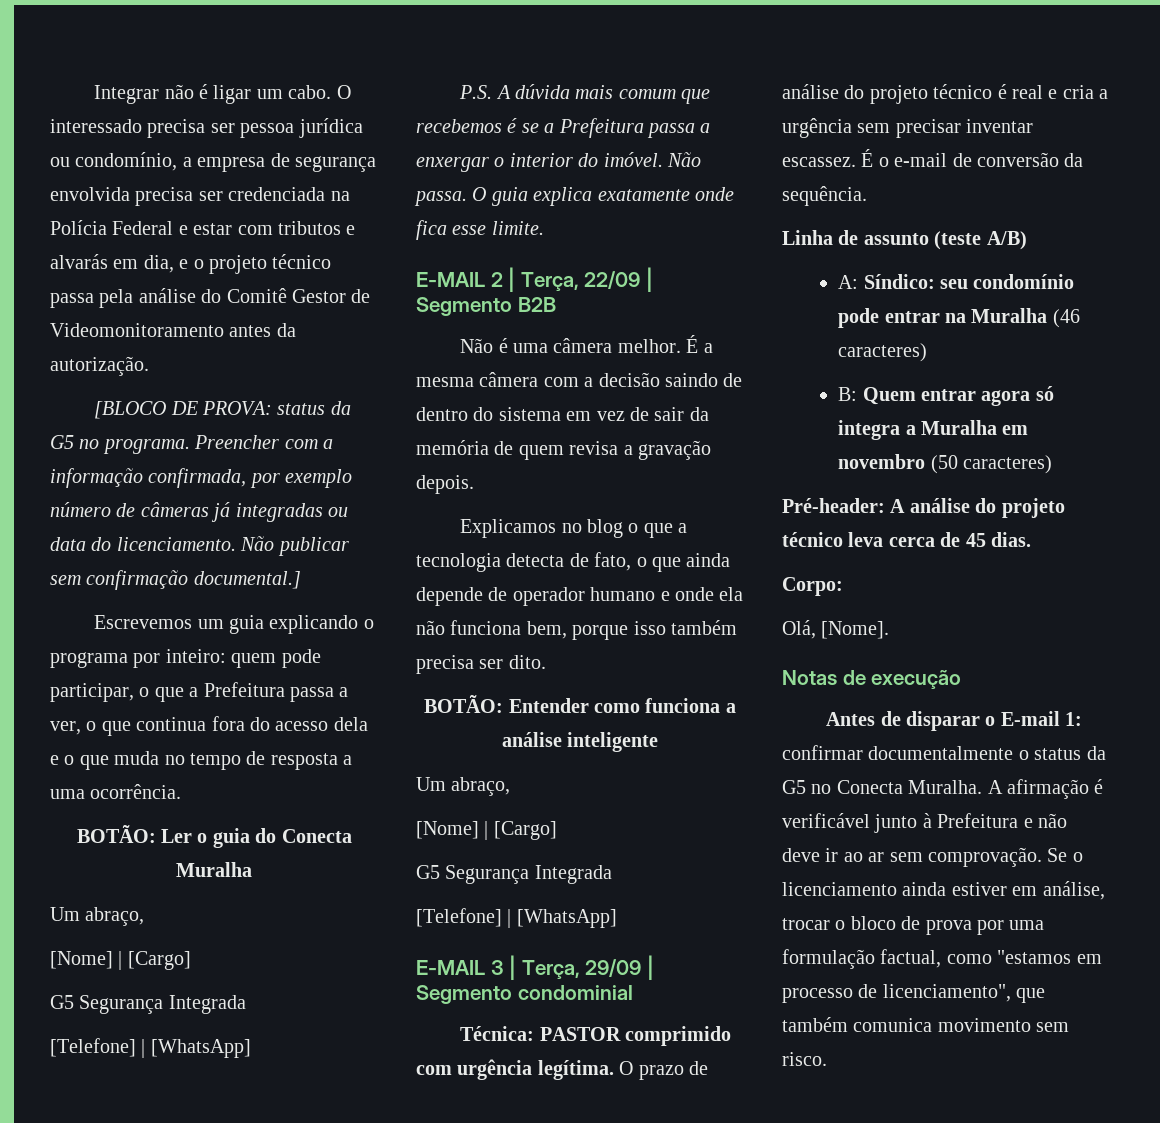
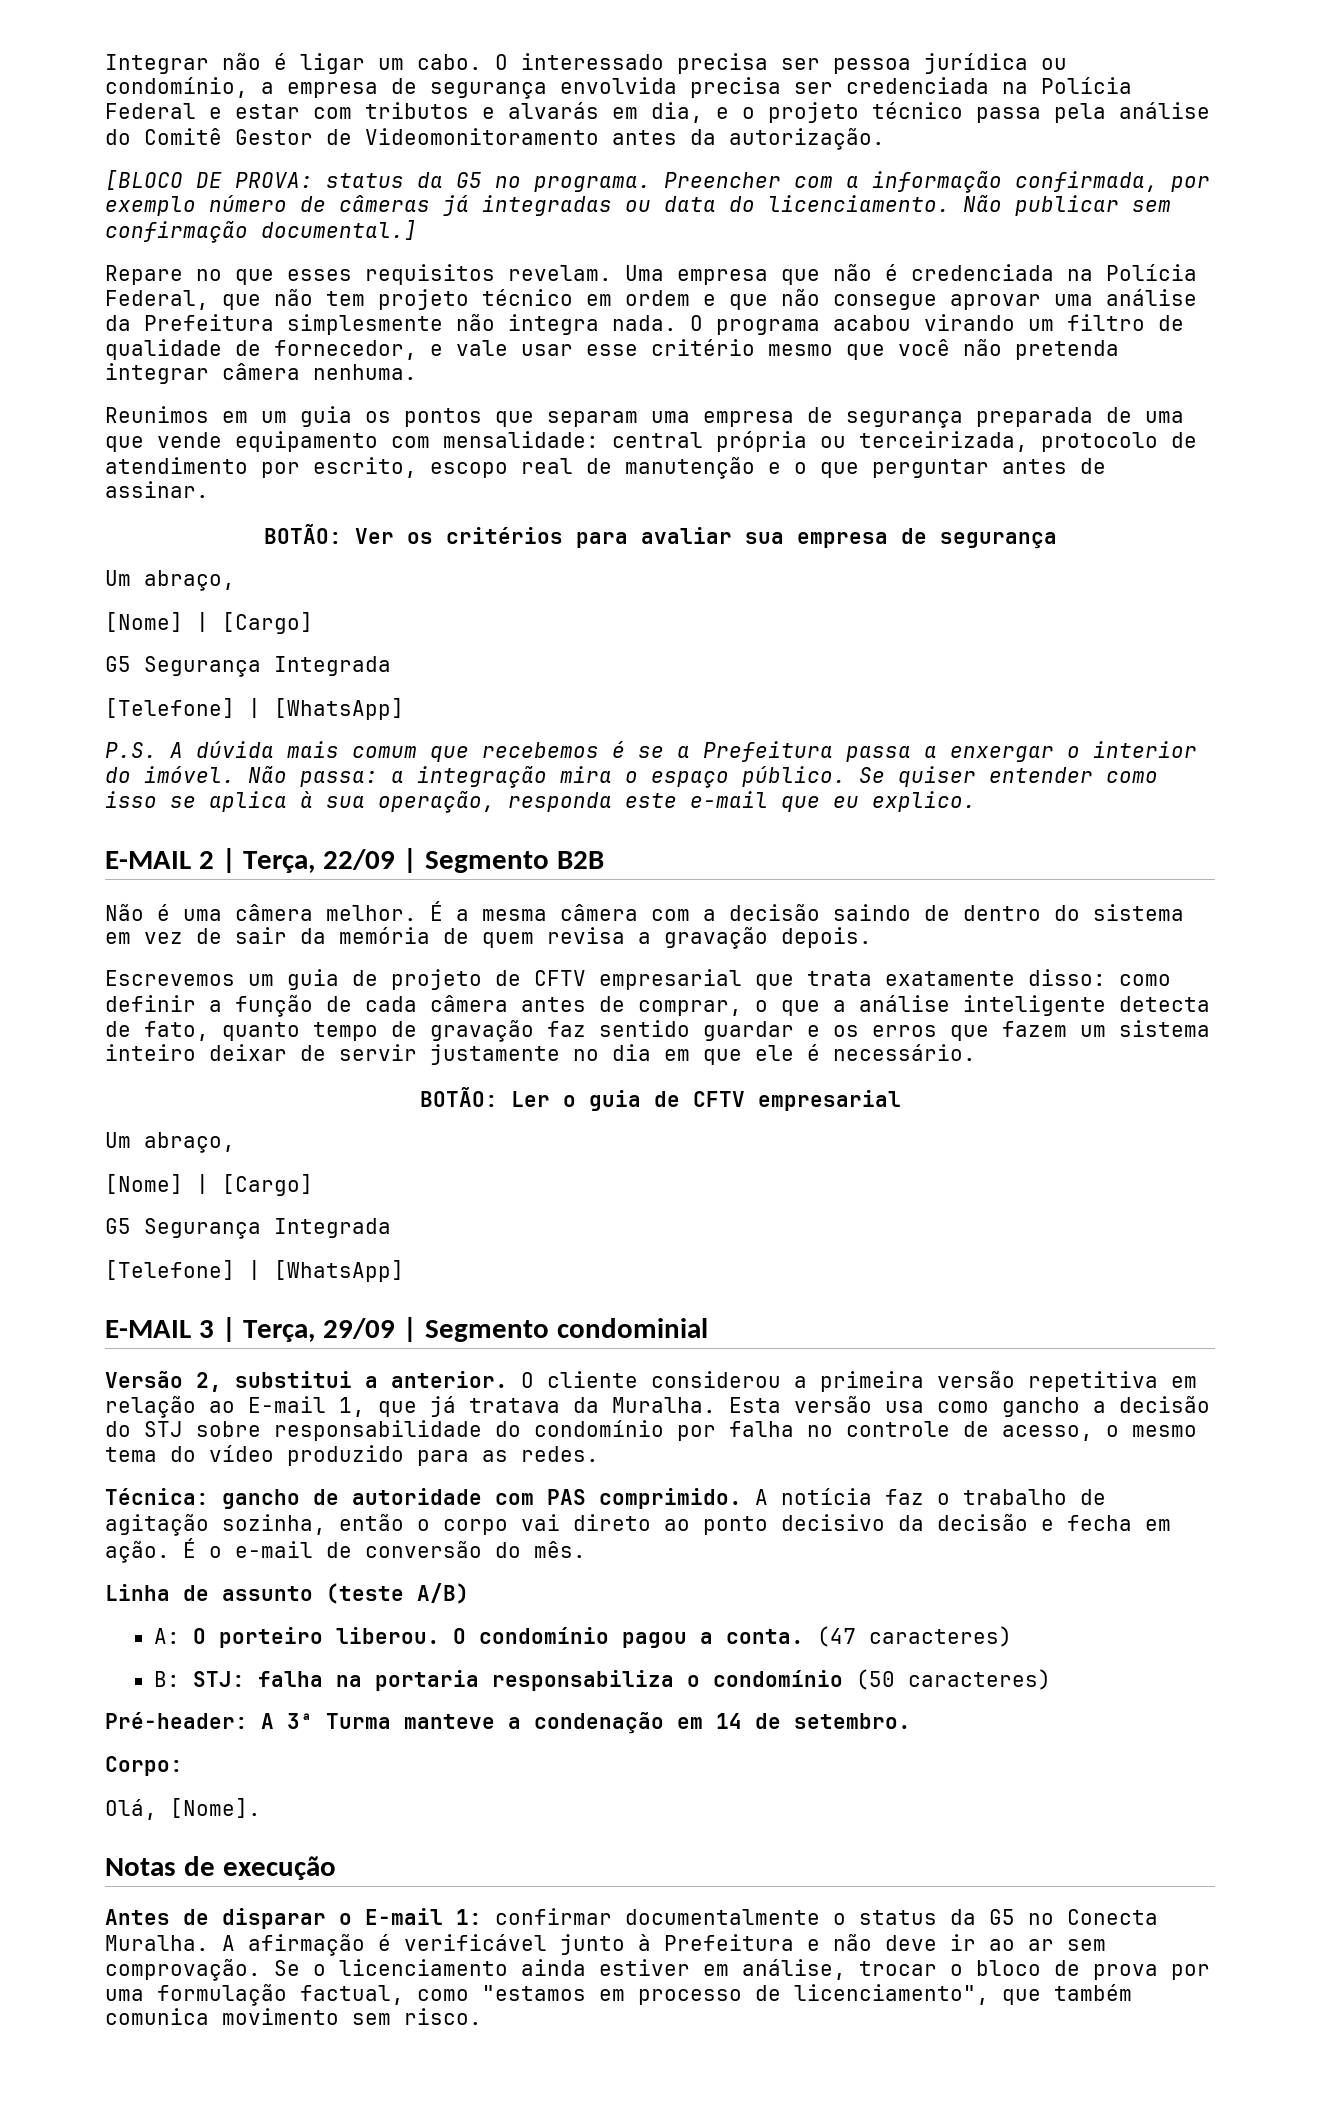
- Escrevemos um guia explicando o programa por inteiro: quem pode participar, o que a Prefeitura passa a ver, o que continua fora do acesso dela e o que muda no tempo de resposta a uma ocorrência.
- BOTÃO: Ler o guia do Conecta Muralha
+ Repare no que esses requisitos revelam. Uma empresa que não é credenciada na Polícia Federal, que não tem projeto técnico em ordem e que não consegue aprovar uma análise da Prefeitura simplesmente não integra nada. O programa acabou virando um filtro de qualidade de fornecedor, e vale usar esse critério mesmo que você não pretenda integrar câmera nenhuma.
+ Reunimos em um guia os pontos que separam uma empresa de segurança preparada de uma que vende equipamento com mensalidade: central própria ou terceirizada, protocolo de atendimento por escrito, escopo real de manutenção e o que perguntar antes de assinar.
+ BOTÃO: Ver os critérios para avaliar sua empresa de segurança
- Não passa. O guia explica exatamente onde fica esse limite.
+ Não passa: a integração mira o espaço público. Se quiser entender como isso se aplica à sua operação, responda este e-mail que eu explico.
- Explicamos no blog o que a tecnologia detecta de fato, o que ainda depende de operador humano e onde ela não funciona bem, porque isso também precisa ser dito.
- BOTÃO: Entender como funciona a análise inteligente
+ Escrevemos um guia de projeto de CFTV empresarial que trata exatamente disso: como definir a função de cada câmera antes de comprar, o que a análise inteligente detecta de fato, quanto tempo de gravação faz sentido guardar e os erros que fazem um sistema inteiro deixar de servir justamente no dia em que ele é necessário.
+ BOTÃO: Ler o guia de CFTV empresarial
- Técnica: PASTOR comprimido com urgência legítima. O prazo de análise do projeto técnico é real e cria a urgência sem precisar inventar escassez.
+ Versão 2, substitui a anterior. O cliente considerou a primeira versão repetitiva em relação ao E-mail 1, que já tratava da Muralha. Esta versão usa como gancho a decisão do STJ sobre responsabilidade do condomínio por falha no controle de acesso, o mesmo tema do vídeo produzido para as redes.
+ Técnica: gancho de autoridade com PAS comprimido. A notícia faz o trabalho de agitação sozinha, então o corpo vai direto ao ponto decisivo da decisão e fecha em ação.
- É o e-mail de conversão da sequência.
+ É o e-mail de conversão do mês.
- A: Síndico: seu condomínio pode entrar na Muralha (46 caracteres)
- B: Quem entrar agora só integra a Muralha em novembro (50 caracteres)
- Pré-header: A análise do projeto técnico leva cerca de 45 dias.
+ A: O porteiro liberou. O condomínio pagou a conta. (47 caracteres)
+ B: STJ: falha na portaria responsabiliza o condomínio (50 caracteres)
+ Pré-header: A 3ª Turma manteve a condenação em 14 de setembro.

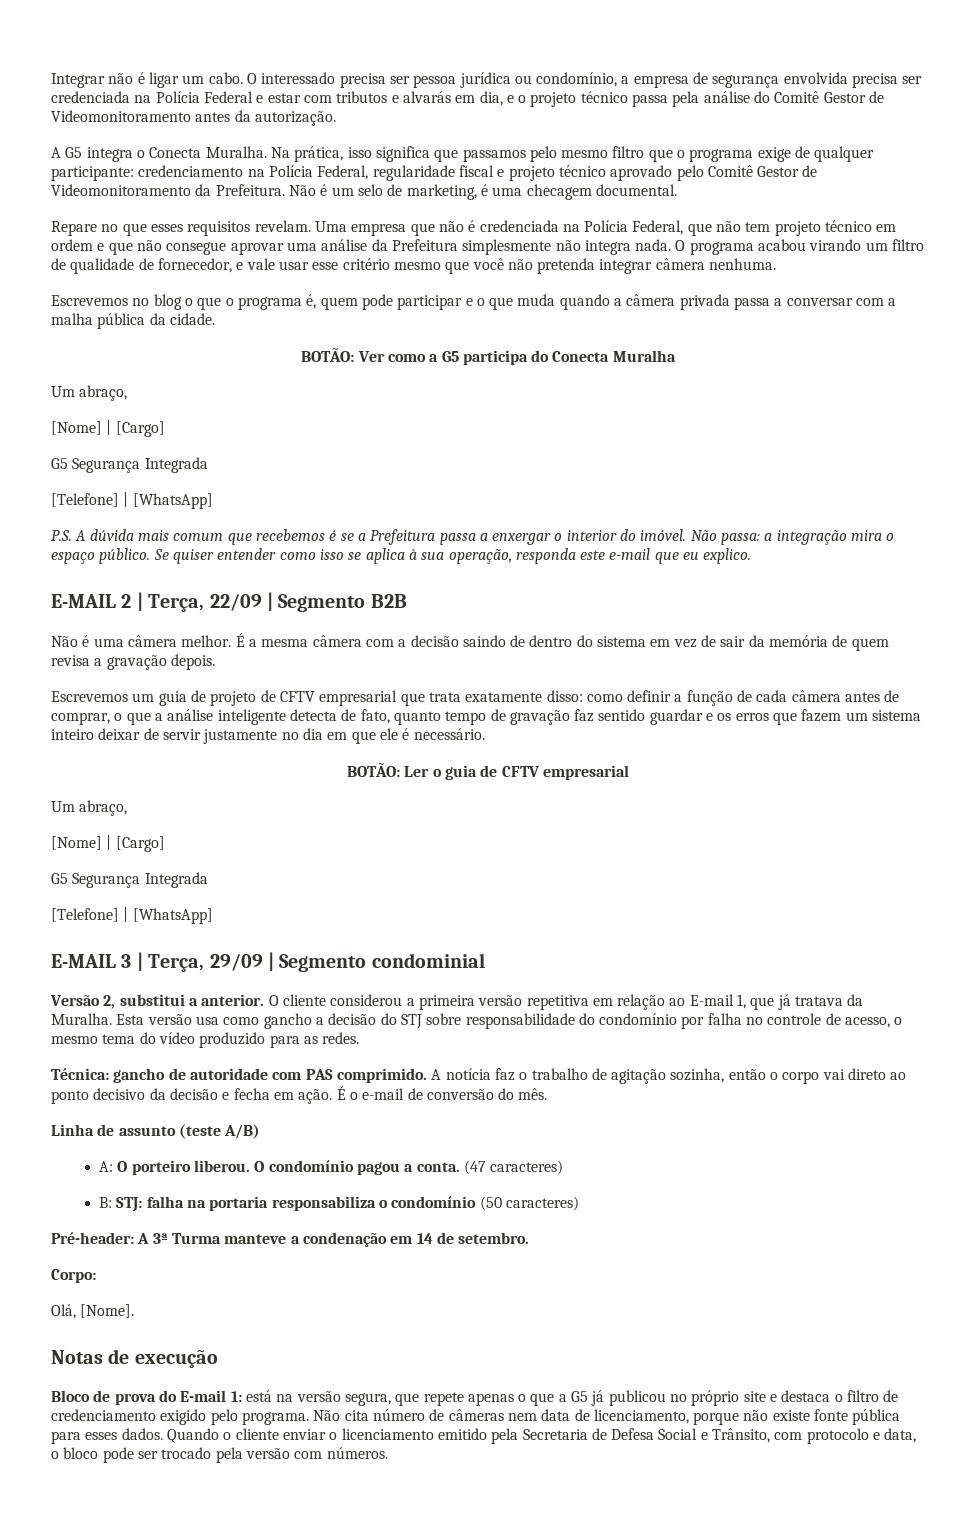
- [BLOCO DE PROVA: status da G5 no programa. Preencher com a informação confirmada, por exemplo número de câmeras já integradas ou data do licenciamento. Não publicar sem confirmação documental.]
+ A G5 integra o Conecta Muralha. Na prática, isso significa que passamos pelo mesmo filtro que o programa exige de qualquer participante: credenciamento na Polícia Federal, regularidade fiscal e projeto técnico aprovado pelo Comitê Gestor de Videomonitoramento da Prefeitura. Não é um selo de marketing, é uma checagem documental.
- Reunimos em um guia os pontos que separam uma empresa de segurança preparada de uma que vende equipamento com mensalidade: central própria ou terceirizada, protocolo de atendimento por escrito, escopo real de manutenção e o que perguntar antes de assinar.
- BOTÃO: Ver os critérios para avaliar sua empresa de segurança
+ Escrevemos no blog o que o programa é, quem pode participar e o que muda quando a câmera privada passa a conversar com a malha pública da cidade.
+ BOTÃO: Ver como a G5 participa do Conecta Muralha
- Antes de disparar o E-mail 1: confirmar documentalmente o status da G5 no Conecta Muralha. A afirmação é verificável junto à Prefeitura e não deve ir ao ar sem comprovação. Se o licenciamento ainda estiver em análise, trocar o bloco de prova por uma formulação factual, como "estamos em processo de licenciamento", que também comunica movimento sem risco.
+ Bloco de prova do E-mail 1: está na versão segura, que repete apenas o que a G5 já publicou no próprio site e destaca o filtro de credenciamento exigido pelo programa. Não cita número de câmeras nem data de licenciamento, porque não existe fonte pública para esses dados. Quando o cliente enviar o licenciamento emitido pela Secretaria de Defesa Social e Trânsito, com protocolo e data, o bloco pode ser trocado pela versão com números.

